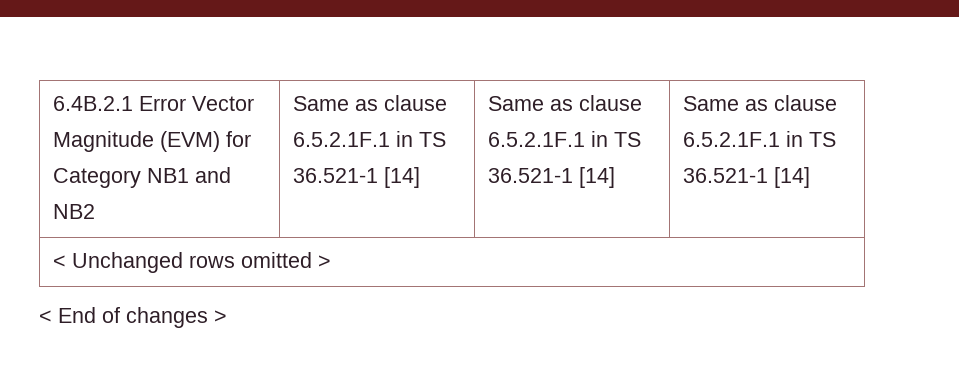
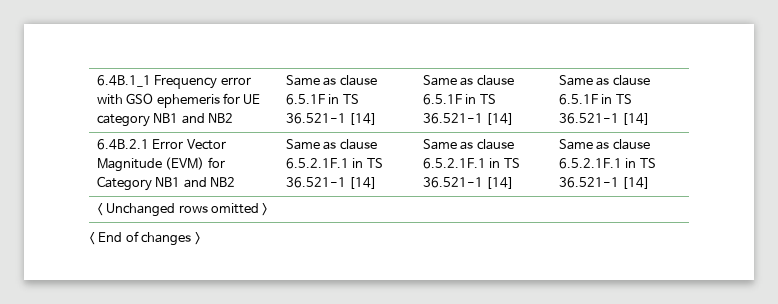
+ 6.4B.1_1 Frequency error with GSO ephemeris for UE category NB1 and NB2 | Same as clause 6.5.1F in TS 36.521-1 [14] | Same as clause 6.5.1F in TS 36.521-1 [14] | Same as clause 6.5.1F in TS 36.521-1 [14]

